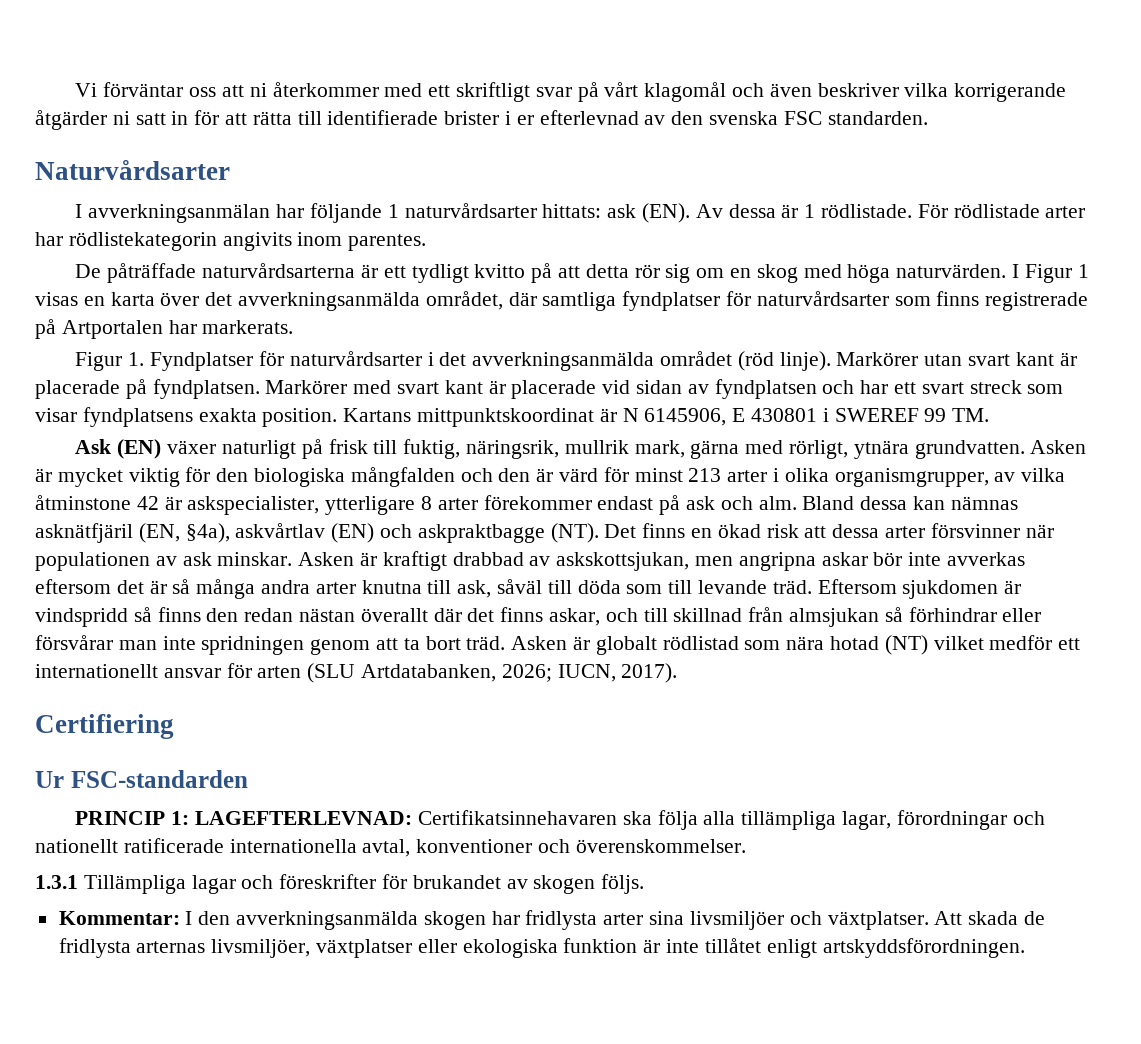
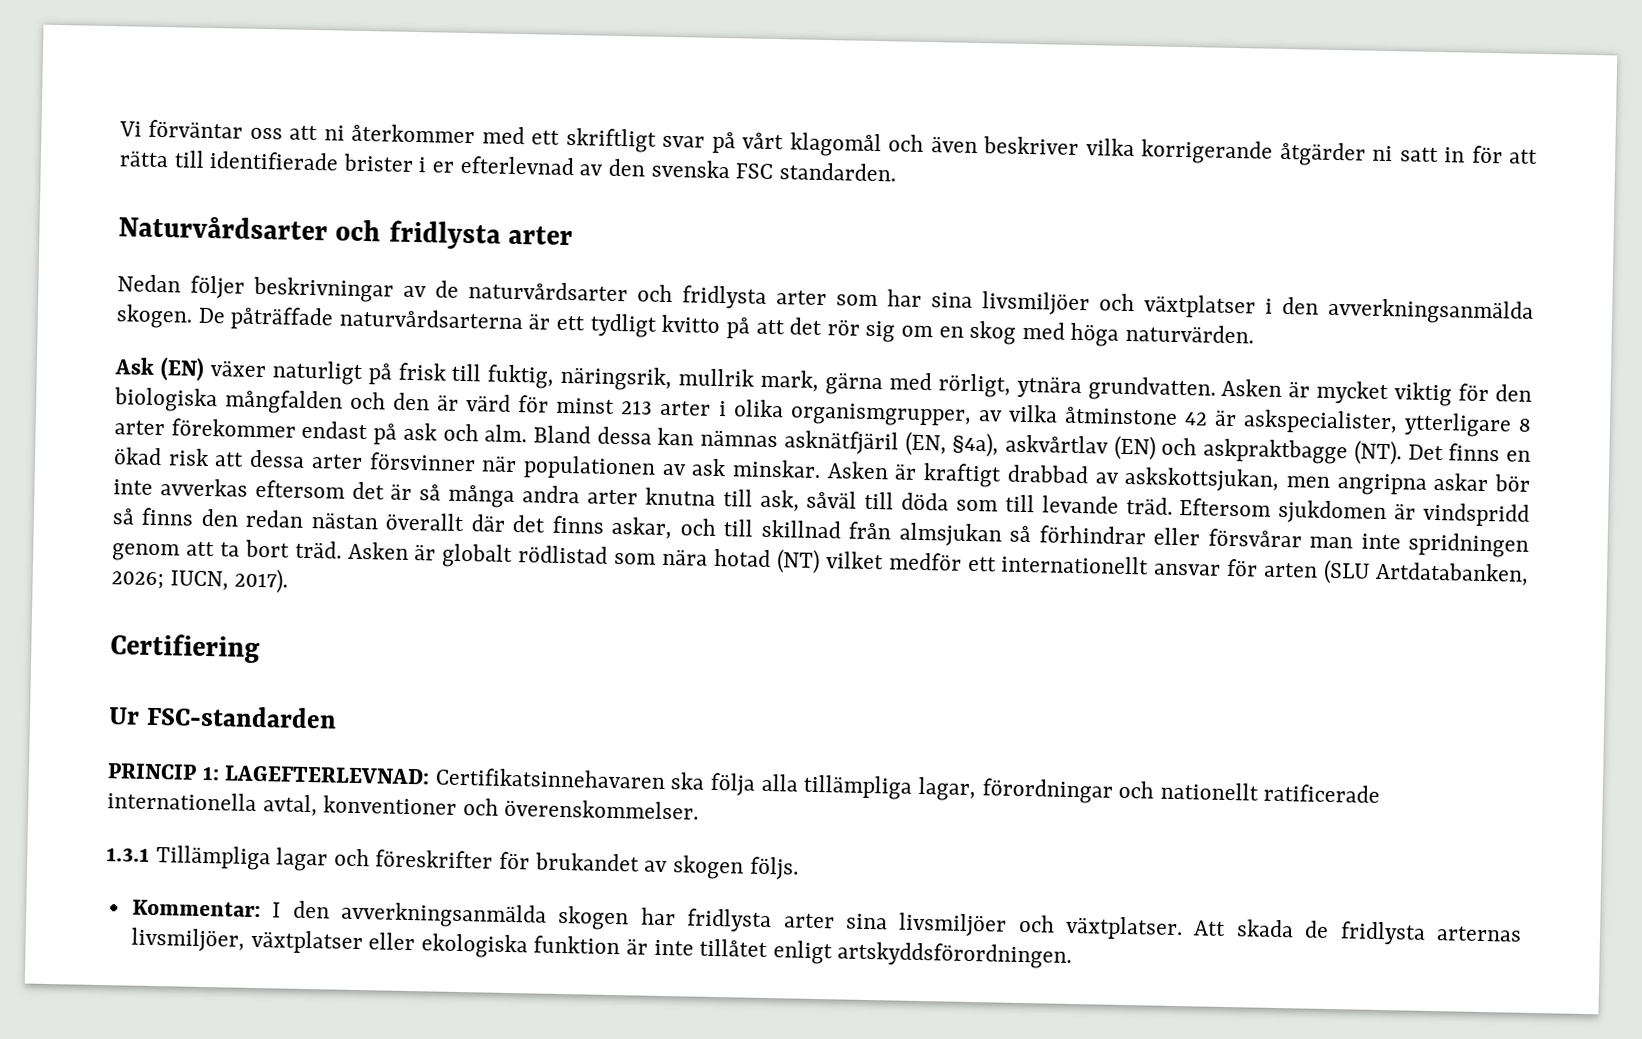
- Naturvårdsarter
- I avverkningsanmälan har följande 1 naturvårdsarter hittats: ask (EN). Av dessa är 1 rödlistade. För rödlistade arter har rödlistekategorin angivits inom parentes.
- De påträffade naturvårdsarterna är ett tydligt kvitto på att detta rör sig om en skog med höga naturvärden. I Figur 1 visas en karta över det avverkningsanmälda området, där samtliga fyndplatser för naturvårdsarter som finns registrerade på Artportalen har markerats.
- Figur 1. Fyndplatser för naturvårdsarter i det avverkningsanmälda området (röd linje). Markörer utan svart kant är placerade på fyndplatsen. Markörer med svart kant är placerade vid sidan av fyndplatsen och har ett svart streck som visar fyndplatsens exakta position. Kartans mittpunktskoordinat är N 6145906, E 430801 i SWEREF 99 TM.
+ Naturvårdsarter och fridlysta arter
+ Nedan följer beskrivningar av de naturvårdsarter och fridlysta arter som har sina livsmiljöer och växtplatser i den avverkningsanmälda skogen. De påträffade naturvårdsarterna är ett tydligt kvitto på att det rör sig om en skog med höga naturvärden.

